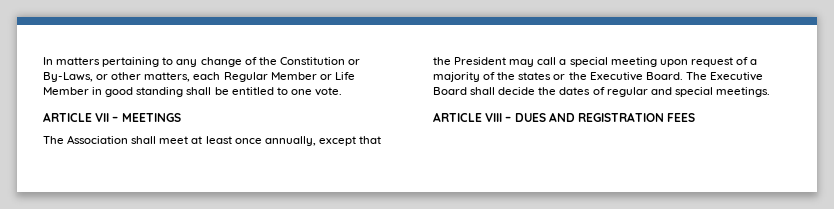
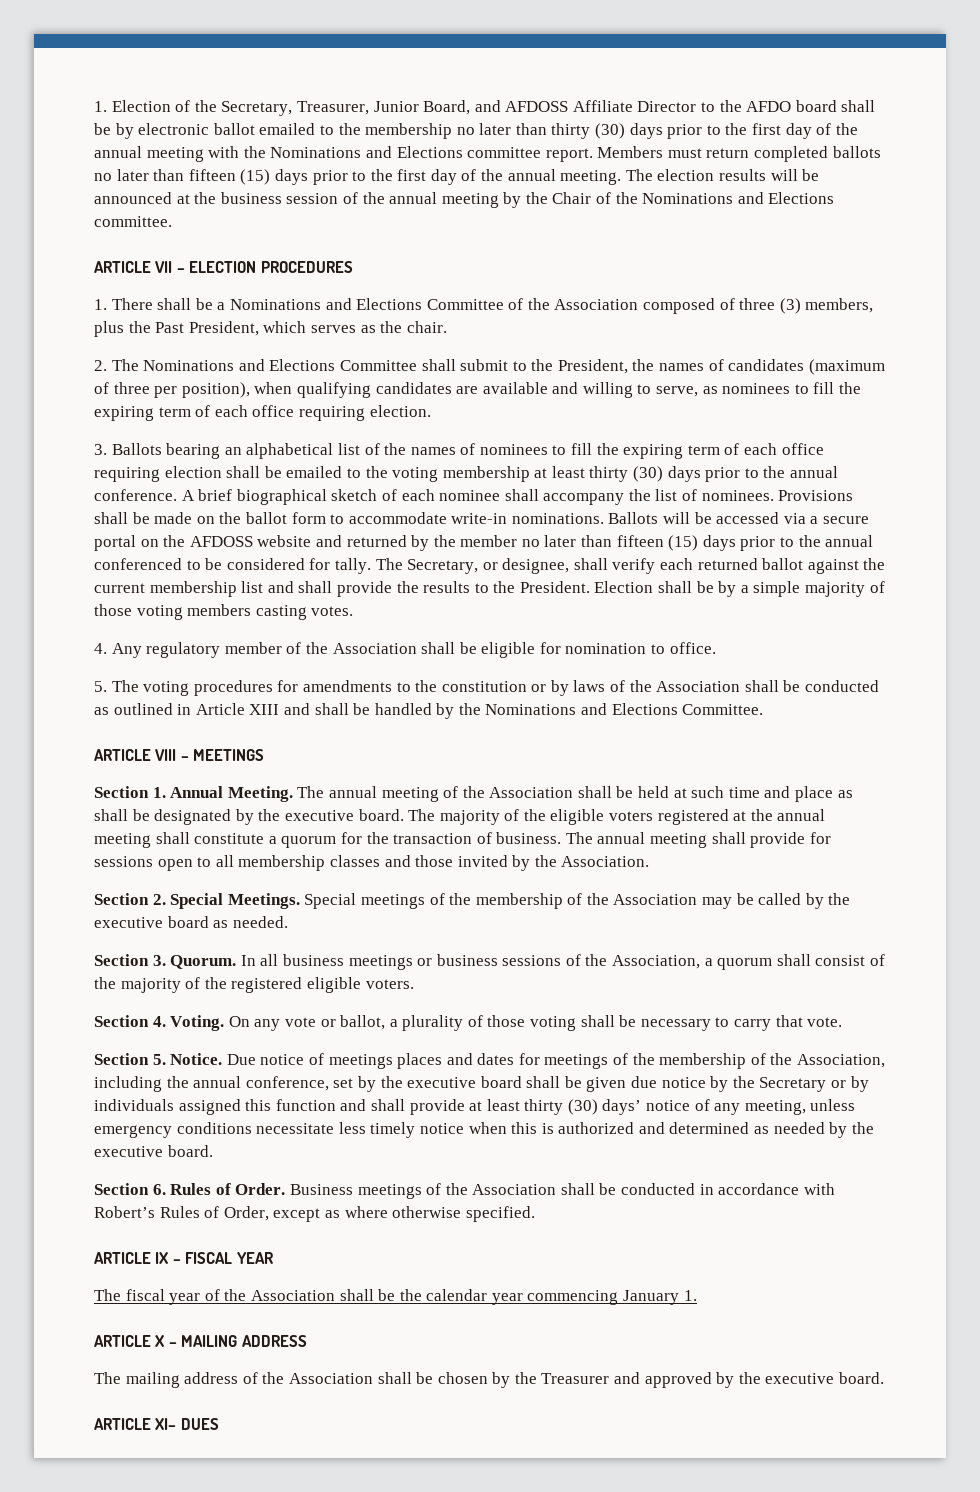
- In matters pertaining to any change of the Constitution or By-Laws, or other matters, each Regular Member or Life Member in good standing shall be entitled to one vote.
- ARTICLE VII – MEETINGS
- The Association shall meet at least once annually, except that the President may call a special meeting upon request of a majority of the states or the Executive Board. The Executive Board shall decide the dates of regular and special meetings.
- ARTICLE VIII – DUES AND REGISTRATION FEES
+ 1. Election of the Secretary, Treasurer, Junior Board, and AFDOSS Affiliate Director to the AFDO board shall be by electronic ballot emailed to the membership no later than thirty (30) days prior to the first day of the annual meeting with the Nominations and Elections committee report. Members must return completed ballots no later than fifteen (15) days prior to the first day of the annual meeting. The election results will be announced at the business session of the annual meeting by the Chair of the Nominations and Elections committee.
+ ARTICLE VII – ELECTION PROCEDURES
+ 1. There shall be a Nominations and Elections Committee of the Association composed of three (3) members, plus the Past President, which serves as the chair.
+ 2. The Nominations and Elections Committee shall submit to the President, the names of candidates (maximum of three per position), when qualifying candidates are available and willing to serve, as nominees to fill the expiring term of each office requiring election.
+ 3. Ballots bearing an alphabetical list of the names of nominees to fill the expiring term of each office requiring election shall be emailed to the voting membership at least thirty (30) days prior to the annual conference. A brief biographical sketch of each nominee shall accompany the list of nominees. Provisions shall be made on the ballot form to accommodate write-in nominations. Ballots will be accessed via a secure portal on the AFDOSS website and returned by the member no later than fifteen (15) days prior to the annual conferenced to be considered for tally. The Secretary, or designee, shall verify each returned ballot against the current membership list and shall provide the results to the President. Election shall be by a simple majority of those voting members casting votes.
+ 4. Any regulatory member of the Association shall be eligible for nomination to office.
+ 5. The voting procedures for amendments to the constitution or by laws of the Association shall be conducted as outlined in Article XIII and shall be handled by the Nominations and Elections Committee.
+ ARTICLE VIII – MEETINGS
+ Section 1. Annual Meeting. The annual meeting of the Association shall be held at such time and place as shall be designated by the executive board. The majority of the eligible voters registered at the annual meeting shall constitute a quorum for the transaction of business. The annual meeting shall provide for sessions open to all membership classes and those invited by the Association.
+ Section 2. Special Meetings. Special meetings of the membership of the Association may be called by the executive board as needed.
+ Section 3. Quorum. In all business meetings or business sessions of the Association, a quorum shall consist of the majority of the registered eligible voters.
+ Section 4. Voting. On any vote or ballot, a plurality of those voting shall be necessary to carry that vote.
+ Section 5. Notice. Due notice of meetings places and dates for meetings of the membership of the Association, including the annual conference, set by the executive board shall be given due notice by the Secretary or by individuals assigned this function and shall provide at least thirty (30) days’ notice of any meeting, unless emergency conditions necessitate less timely notice when this is authorized and determined as needed by the executive board.
+ Section 6. Rules of Order. Business meetings of the Association shall be conducted in accordance with Robert’s Rules of Order, except as where otherwise specified.
+ ARTICLE IX – FISCAL YEAR
+ The fiscal year of the Association shall be the calendar year commencing January 1.
+ ARTICLE X – MAILING ADDRESS
+ The mailing address of the Association shall be chosen by the Treasurer and approved by the executive board.
+ ARTICLE XI– DUES

